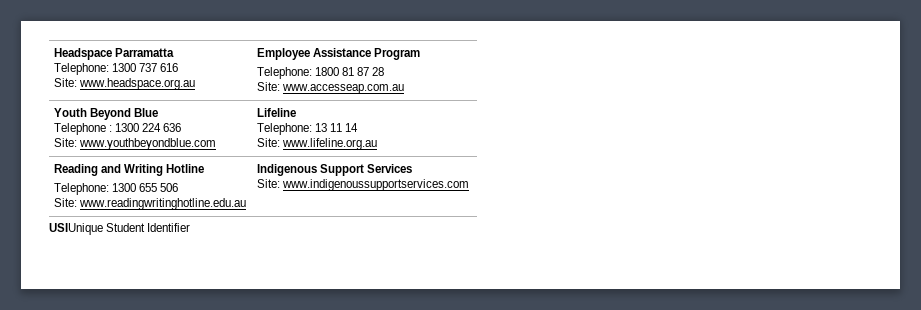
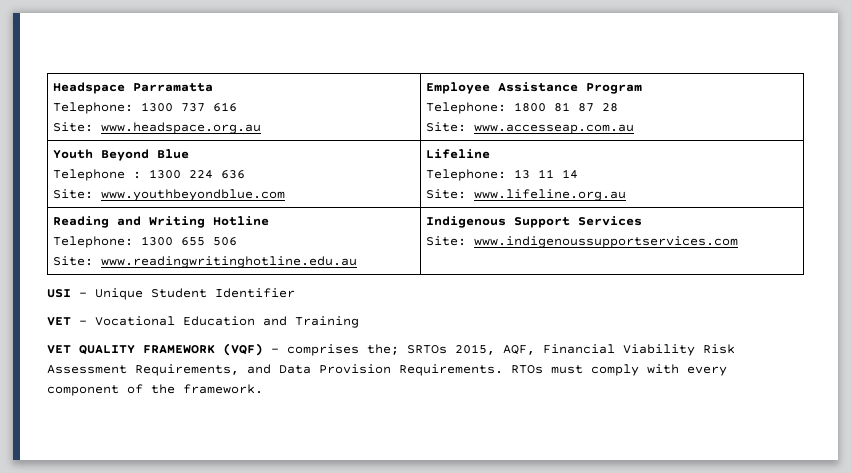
- USIUnique Student Identifier
+ USI – Unique Student Identifier
+ VET – Vocational Education and Training
+ VET QUALITY FRAMEWORK (VQF) – comprises the; SRTOs 2015, AQF, Financial Viability Risk Assessment Requirements, and Data Provision Requirements. RTOs must comply with every component of the framework.

